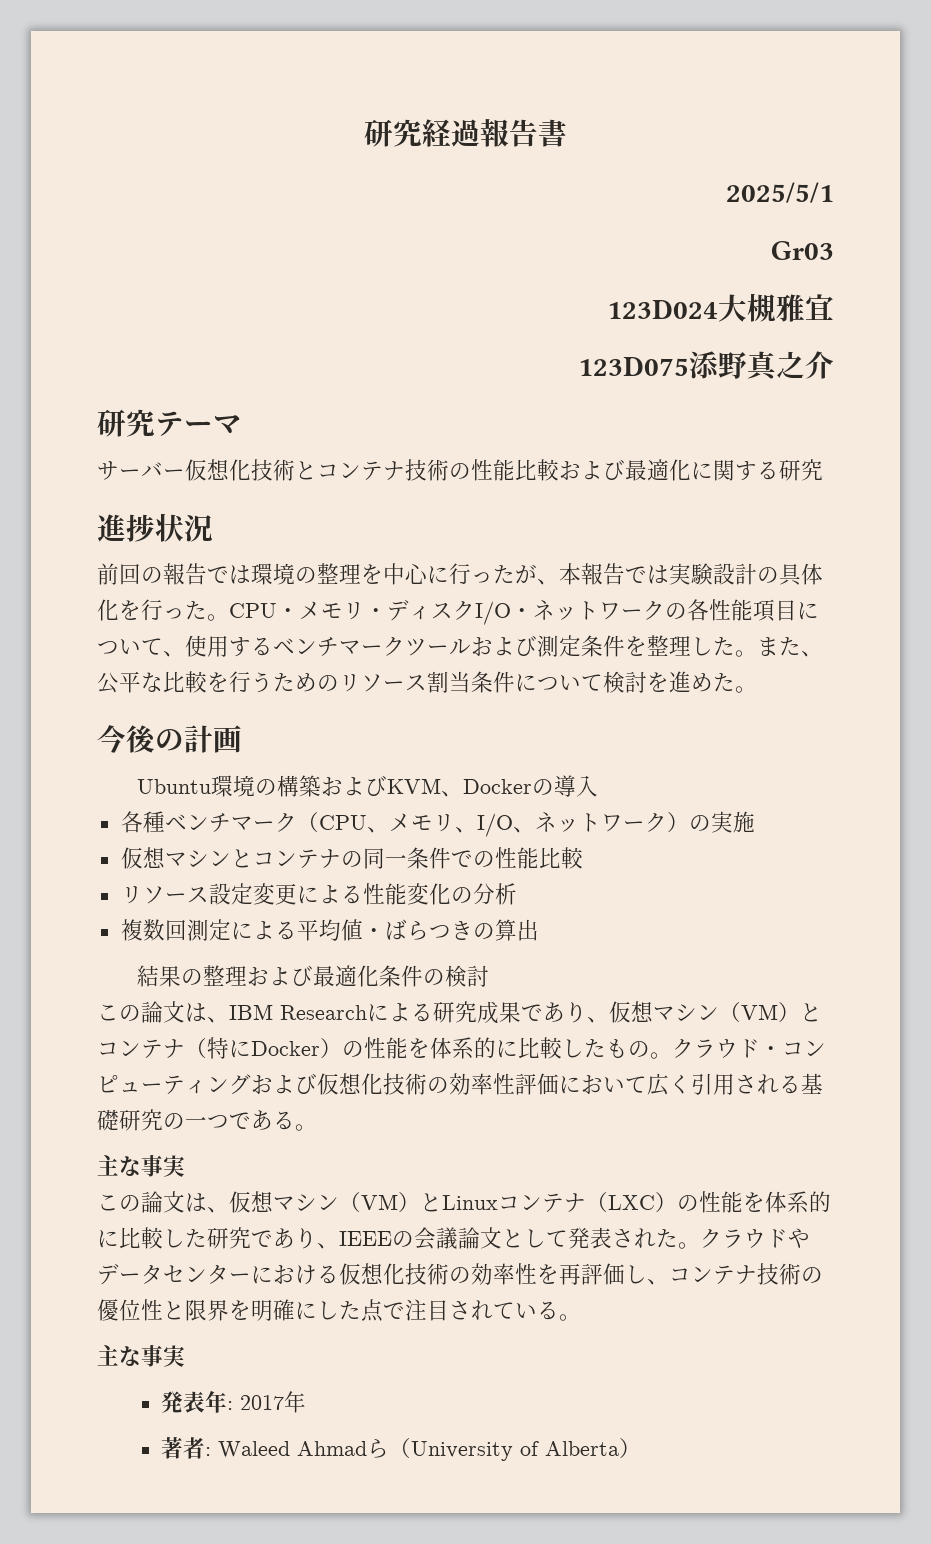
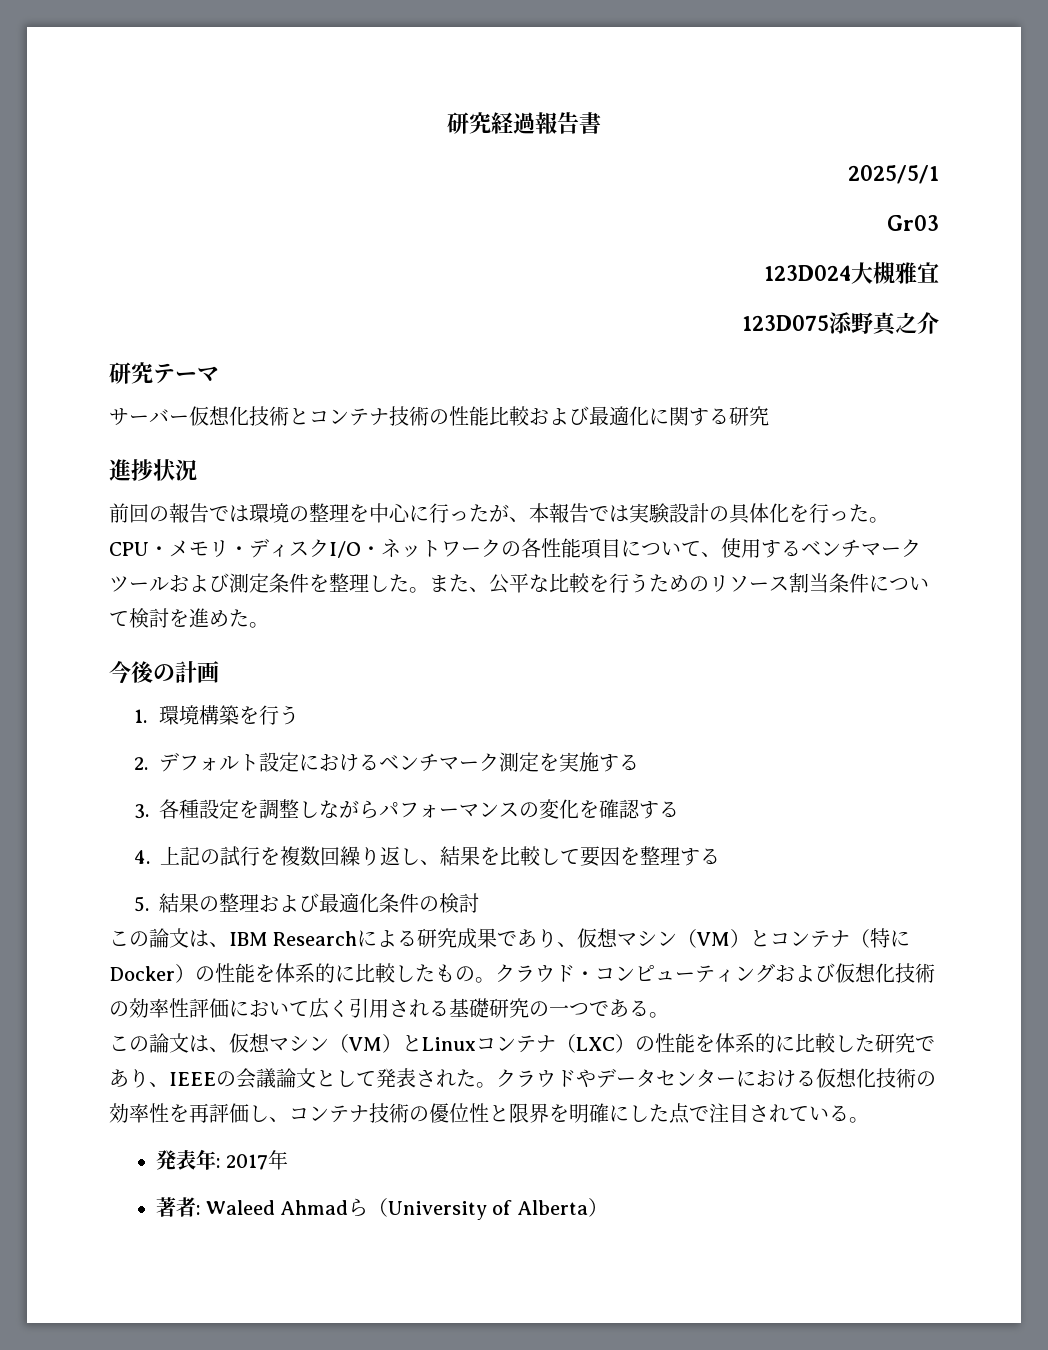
- Ubuntu環境の構築およびKVM、Dockerの導入
- 各種ベンチマーク（CPU、メモリ、I/O、ネットワーク）の実施
- 仮想マシンとコンテナの同一条件での性能比較
- リソース設定変更による性能変化の分析
- 複数回測定による平均値・ばらつきの算出
- 結果の整理および最適化条件の検討
+ 1.環境構築を行う
+ 2.デフォルト設定におけるベンチマーク測定を実施する
+ 3.各種設定を調整しながらパフォーマンスの変化を確認する
+ 4.上記の試行を複数回繰り返し、結果を比較して要因を整理する
+ 5.結果の整理および最適化条件の検討
  クラウド・コンピューティングおよび仮想化技術の効率性評価において広く引用される基礎研究の一つである。
- 主な事実
  クラウドやデータセンターにおける仮想化技術の効率性を再評価し、コンテナ技術の優位性と限界を明確にした点で注目されている。
- 主な事実

